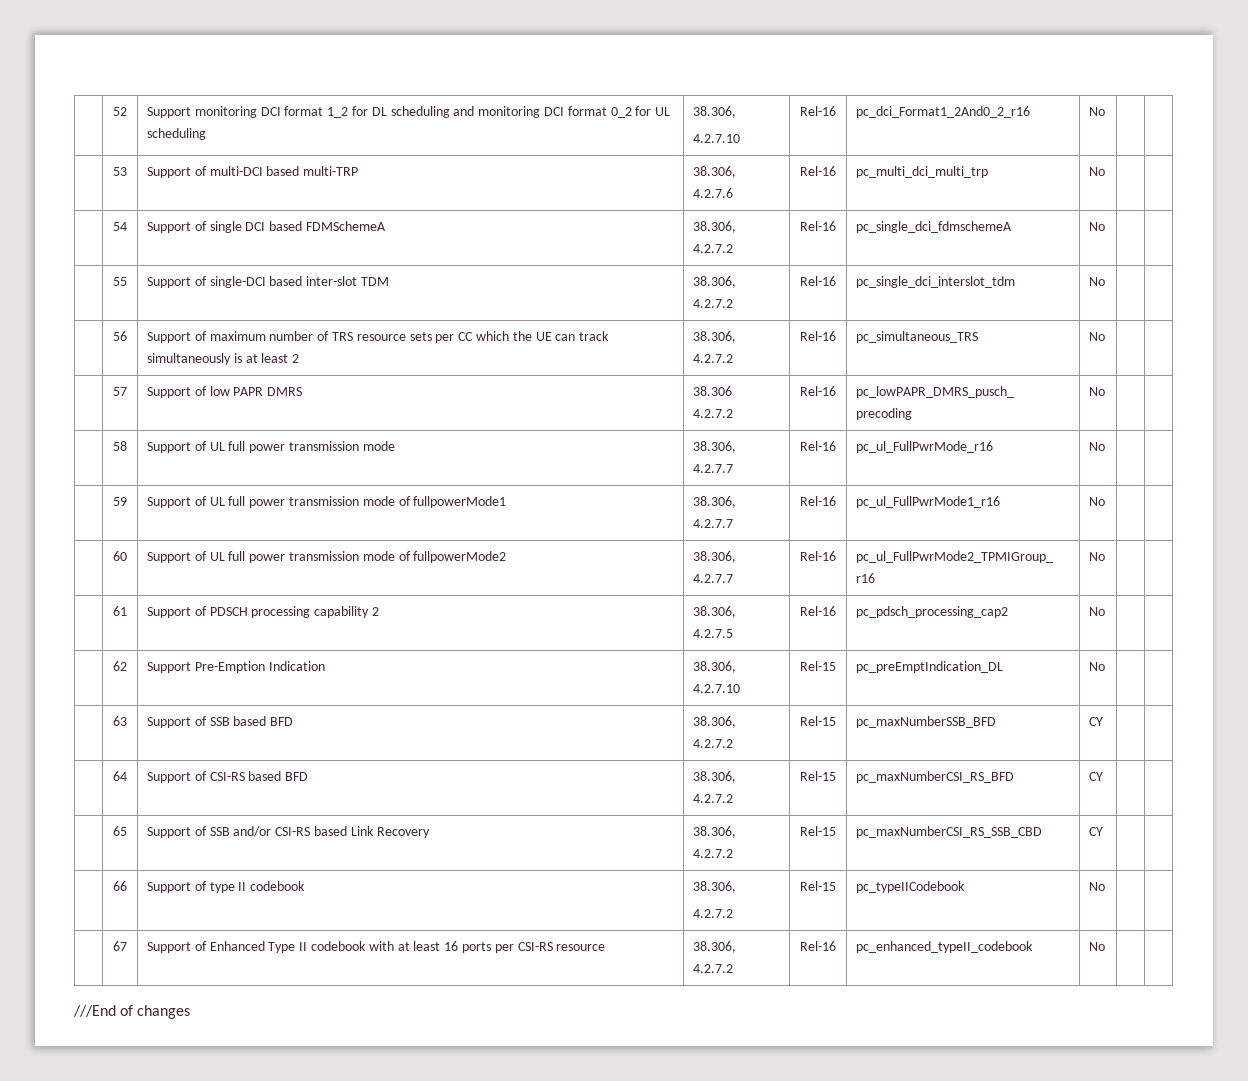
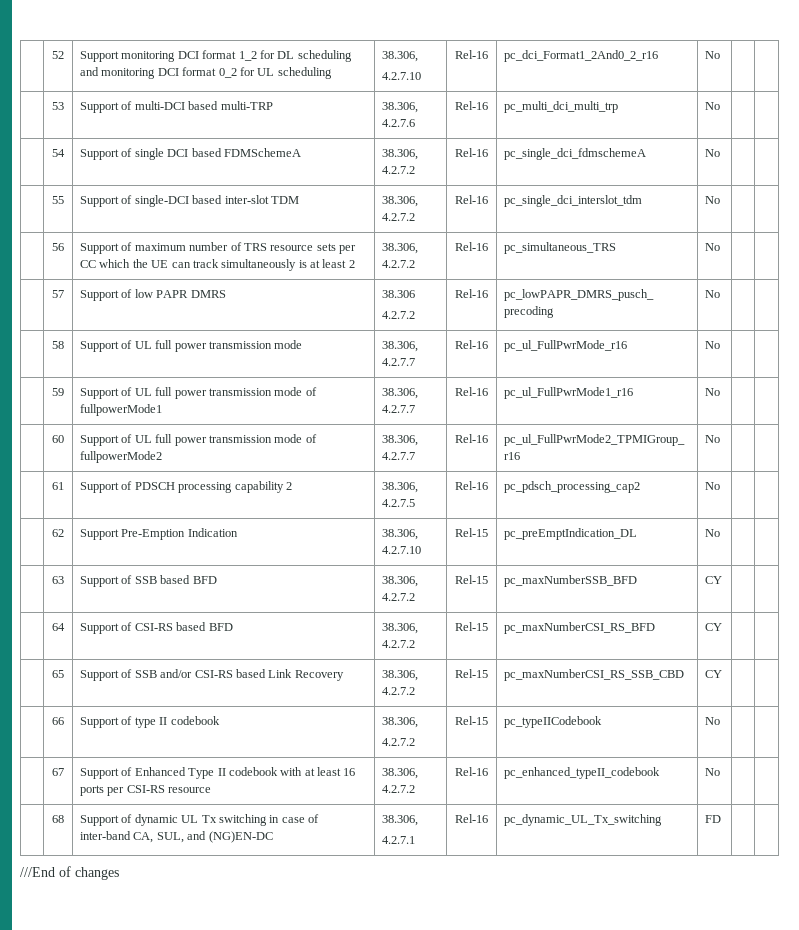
+ | 68 | Support of dynamic UL Tx switching in case of inter-band CA, SUL, and (NG)EN-DC | 38.306,
+ 4.2.7.1 | Rel-16 | pc_dynamic_UL_Tx_switching | FD | |

